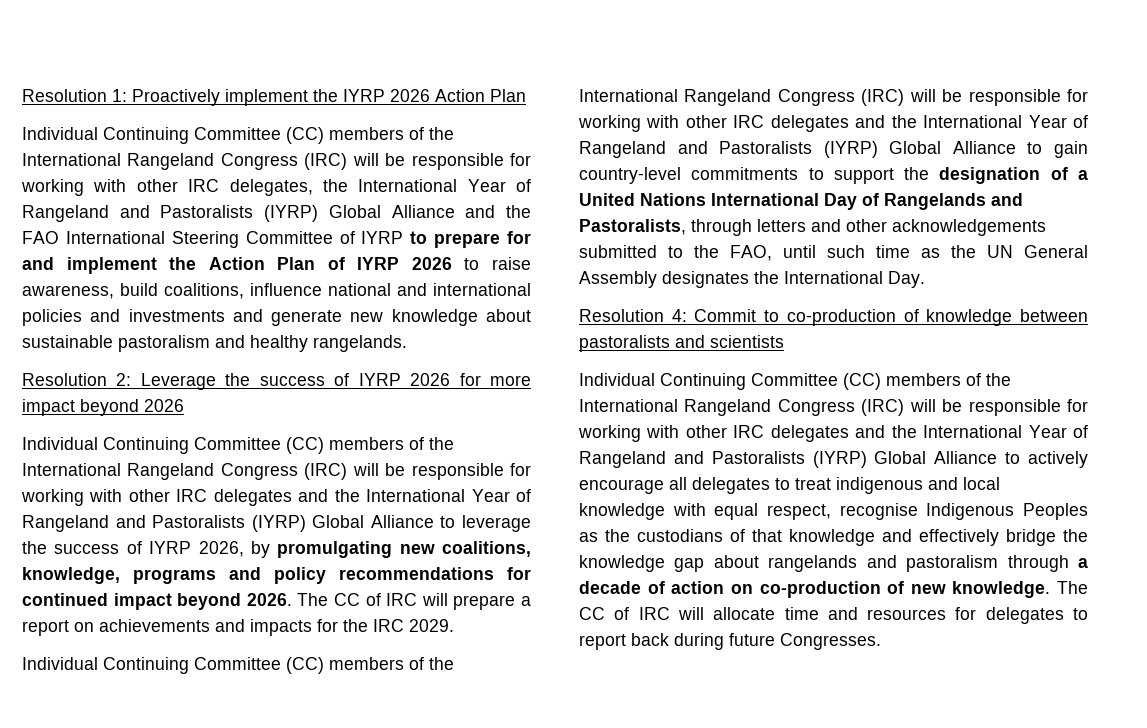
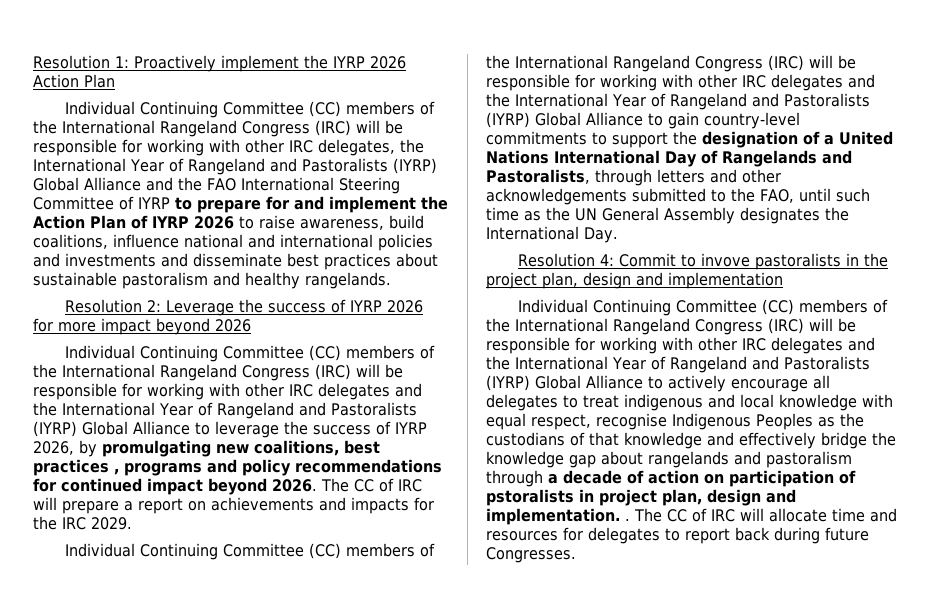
- Individual Continuing Committee (CC) members of the International Rangeland Congress (IRC) will be responsible for working with other IRC delegates, the International Year of Rangeland and Pastoralists (IYRP) Global Alliance and the FAO International Steering Committee of IYRP to prepare for and implement the Action Plan of IYRP 2026 to raise awareness, build coalitions, influence national and international policies and investments and generate new knowledge about sustainable pastoralism and healthy rangelands.
+ Individual Continuing Committee (CC) members of the International Rangeland Congress (IRC) will be responsible for working with other IRC delegates, the International Year of Rangeland and Pastoralists (IYRP) Global Alliance and the FAO International Steering Committee of IYRP to prepare for and implement the Action Plan of IYRP 2026 to raise awareness, build coalitions, influence national and international policies and investments and disseminate best practices about sustainable pastoralism and healthy rangelands.
- Individual Continuing Committee (CC) members of the International Rangeland Congress (IRC) will be responsible for working with other IRC delegates and the International Year of Rangeland and Pastoralists (IYRP) Global Alliance to leverage the success of IYRP 2026, by promulgating new coalitions, knowledge, programs and policy recommendations for continued impact beyond 2026.
+ Individual Continuing Committee (CC) members of the International Rangeland Congress (IRC) will be responsible for working with other IRC delegates and the International Year of Rangeland and Pastoralists (IYRP) Global Alliance to leverage the success of IYRP 2026, by promulgating new coalitions, best practices , programs and policy recommendations for continued impact beyond 2026.
- Resolution 4: Commit to co-production of knowledge between pastoralists and scientists
+ Resolution 4: Commit to invove pastoralists in the project plan, design and implementation
- Individual Continuing Committee (CC) members of the International Rangeland Congress (IRC) will be responsible for working with other IRC delegates and the International Year of Rangeland and Pastoralists (IYRP) Global Alliance to actively encourage all delegates to treat indigenous and local knowledge with equal respect, recognise Indigenous Peoples as the custodians of that knowledge and effectively bridge the knowledge gap about rangelands and pastoralism through a decade of action on co-production of new knowledge.
+ Individual Continuing Committee (CC) members of the International Rangeland Congress (IRC) will be responsible for working with other IRC delegates and the International Year of Rangeland and Pastoralists (IYRP) Global Alliance to actively encourage all delegates to treat indigenous and local knowledge with equal respect, recognise Indigenous Peoples as the custodians of that knowledge and effectively bridge the knowledge gap about rangelands and pastoralism through a decade of action on participation of pstoralists in project plan, design and implementation. .

